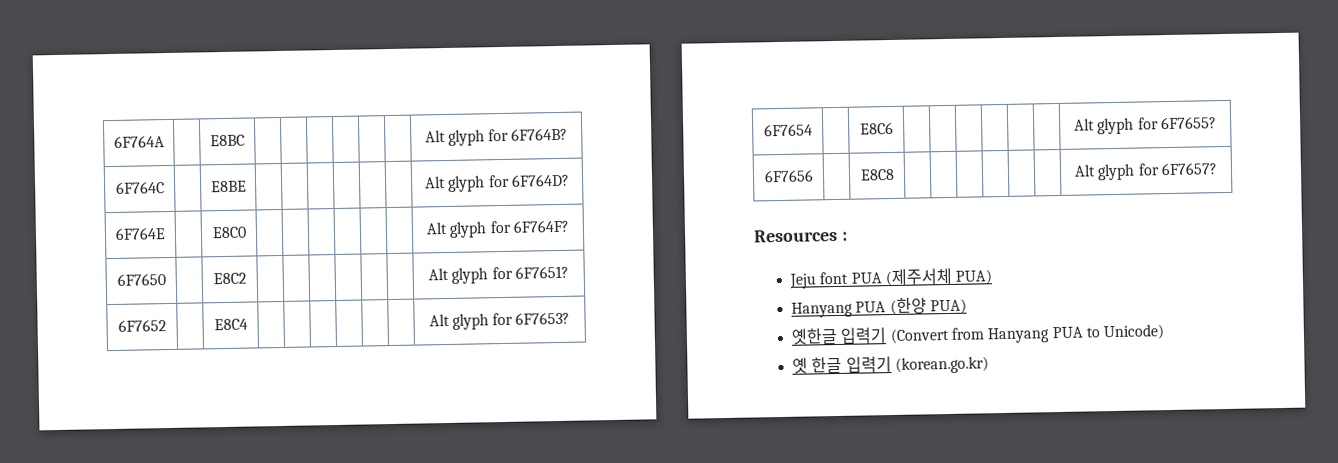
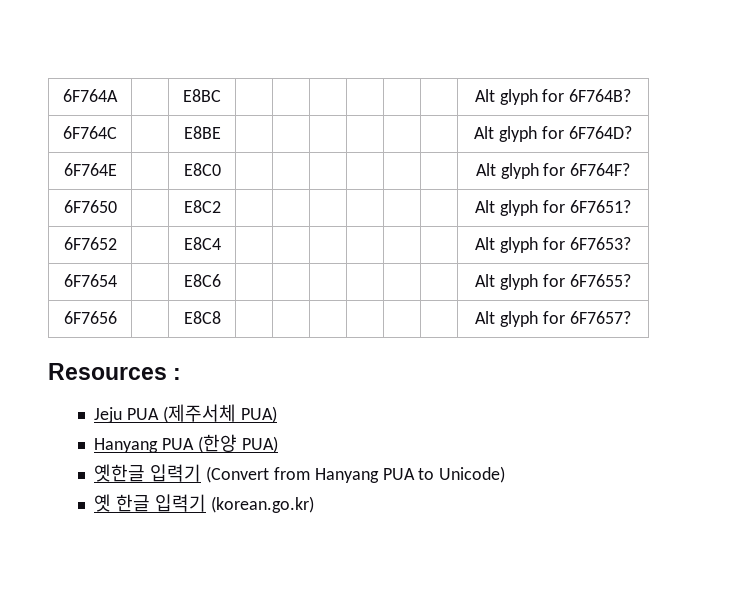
- Jeju font PUA (제주서체 PUA)
+ Jeju PUA (제주서체 PUA)

